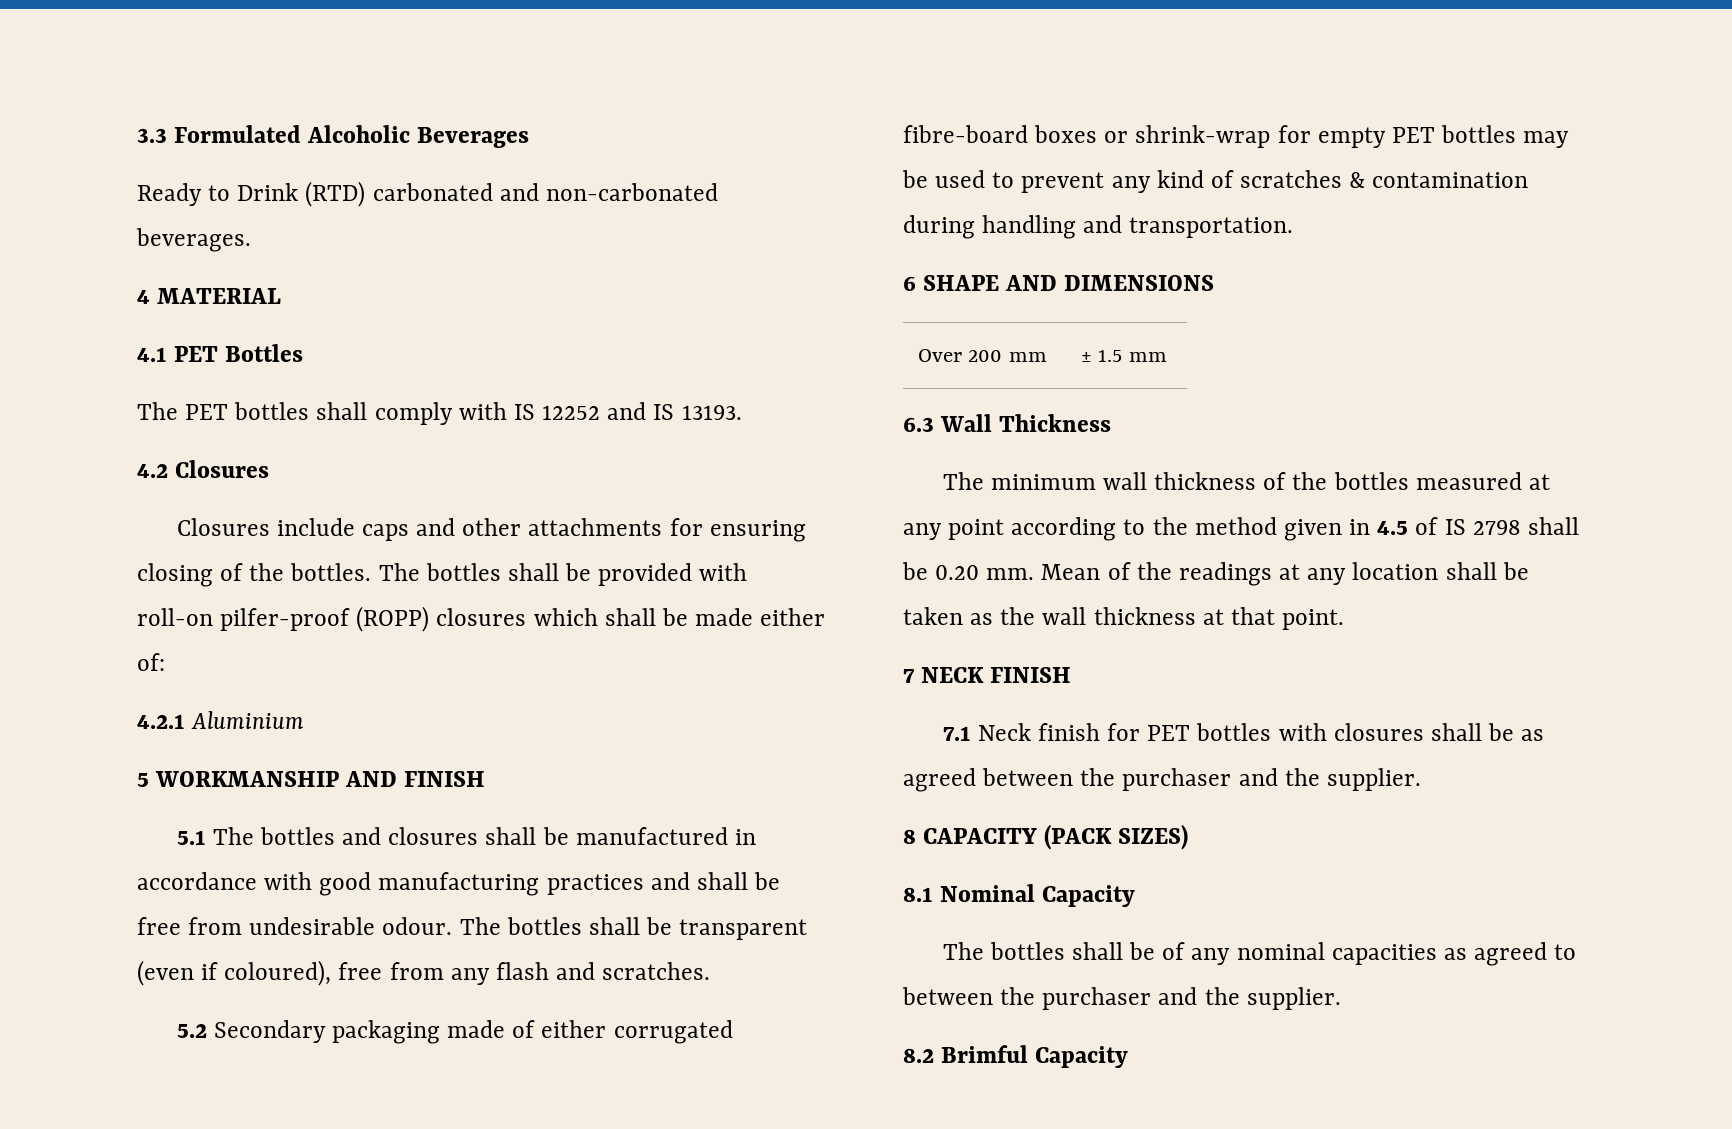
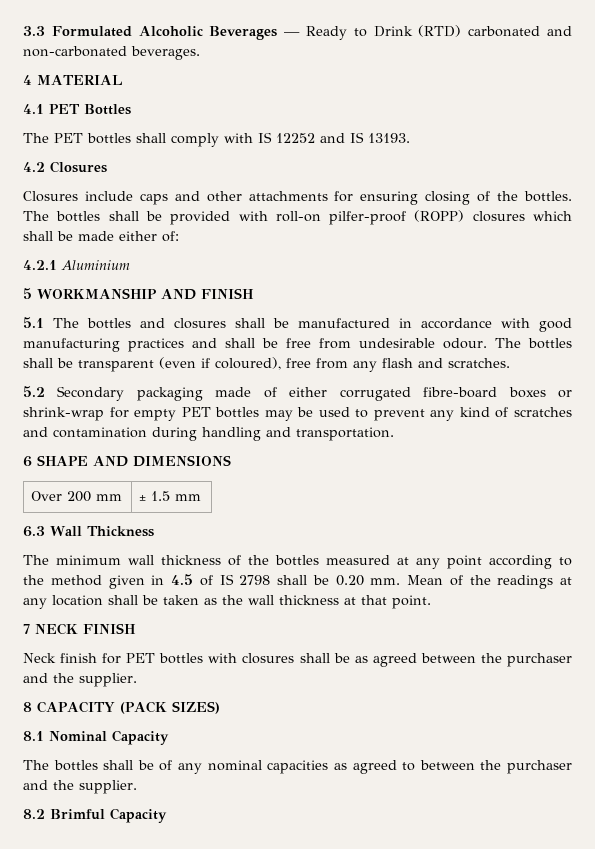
- 3.3 Formulated Alcoholic Beverages
- Ready to Drink (RTD) carbonated and non-carbonated beverages.
+ 3.3 Formulated Alcoholic Beverages — Ready to Drink (RTD) carbonated and non-carbonated beverages.
- 5.2 Secondary packaging made of either corrugated fibre-board boxes or shrink-wrap for empty PET bottles may be used to prevent any kind of scratches & contamination during handling and transportation.
+ 5.2 Secondary packaging made of either corrugated fibre-board boxes or shrink-wrap for empty PET bottles may be used to prevent any kind of scratches and contamination during handling and transportation.
- 7.1 Neck finish for PET bottles with closures shall be as agreed between the purchaser and the supplier.
+ Neck finish for PET bottles with closures shall be as agreed between the purchaser and the supplier.

